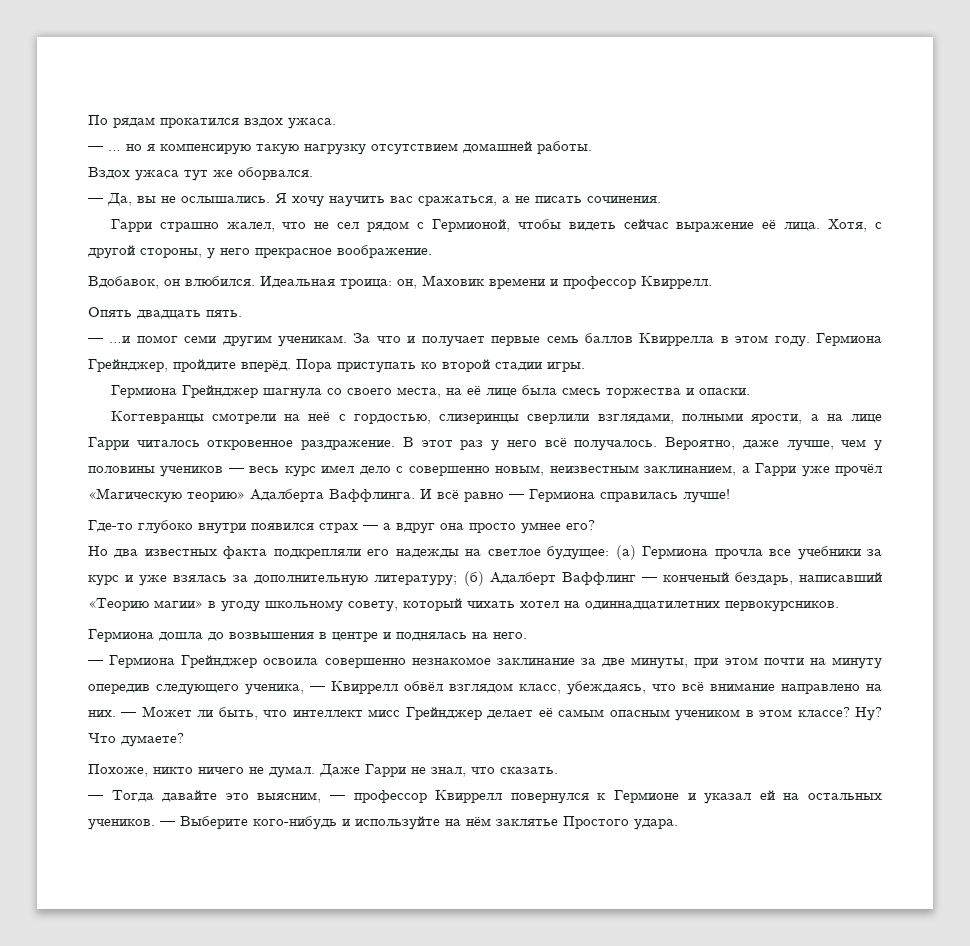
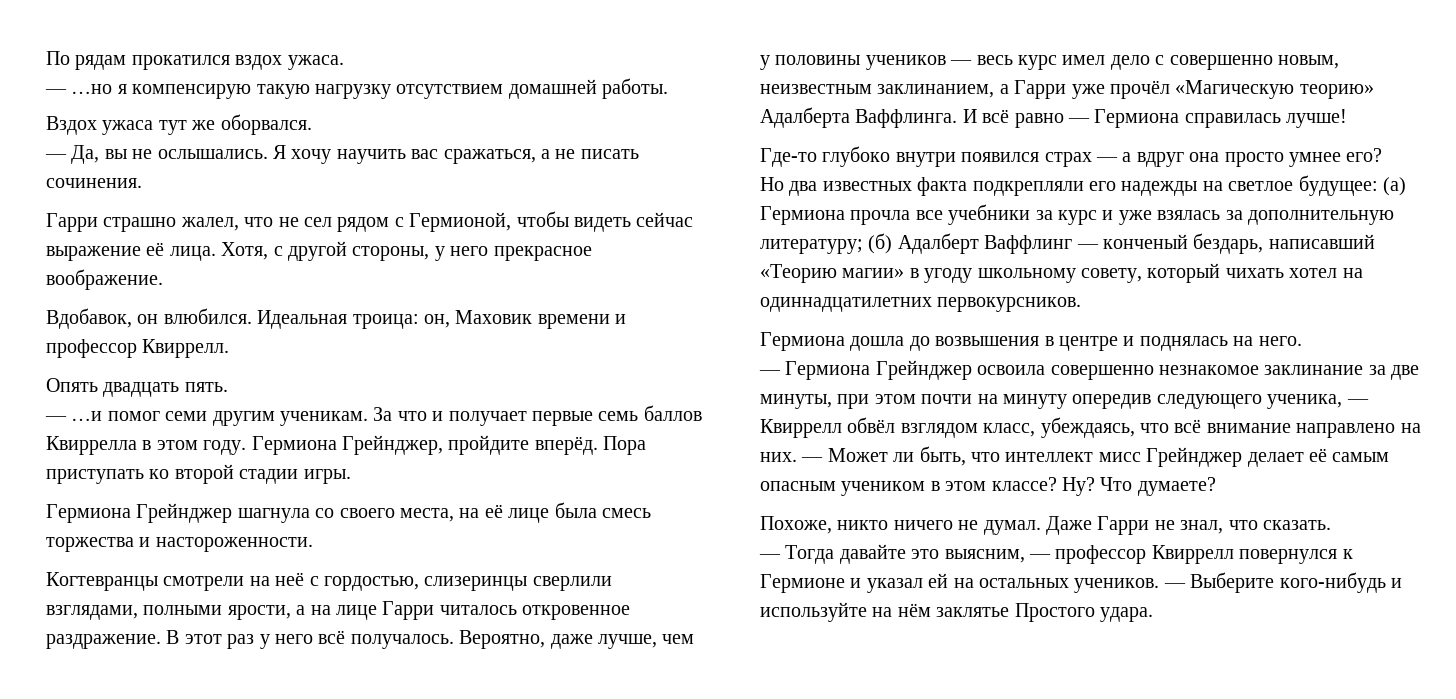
- — … но я компенсирую такую нагрузку отсутствием домашней работы.
+ — …но я компенсирую такую нагрузку отсутствием домашней работы.
- Гермиона Грейнджер шагнула со своего места, на её лице была смесь торжества и опаски.
+ Гермиона Грейнджер шагнула со своего места, на её лице была смесь торжества и настороженности.

